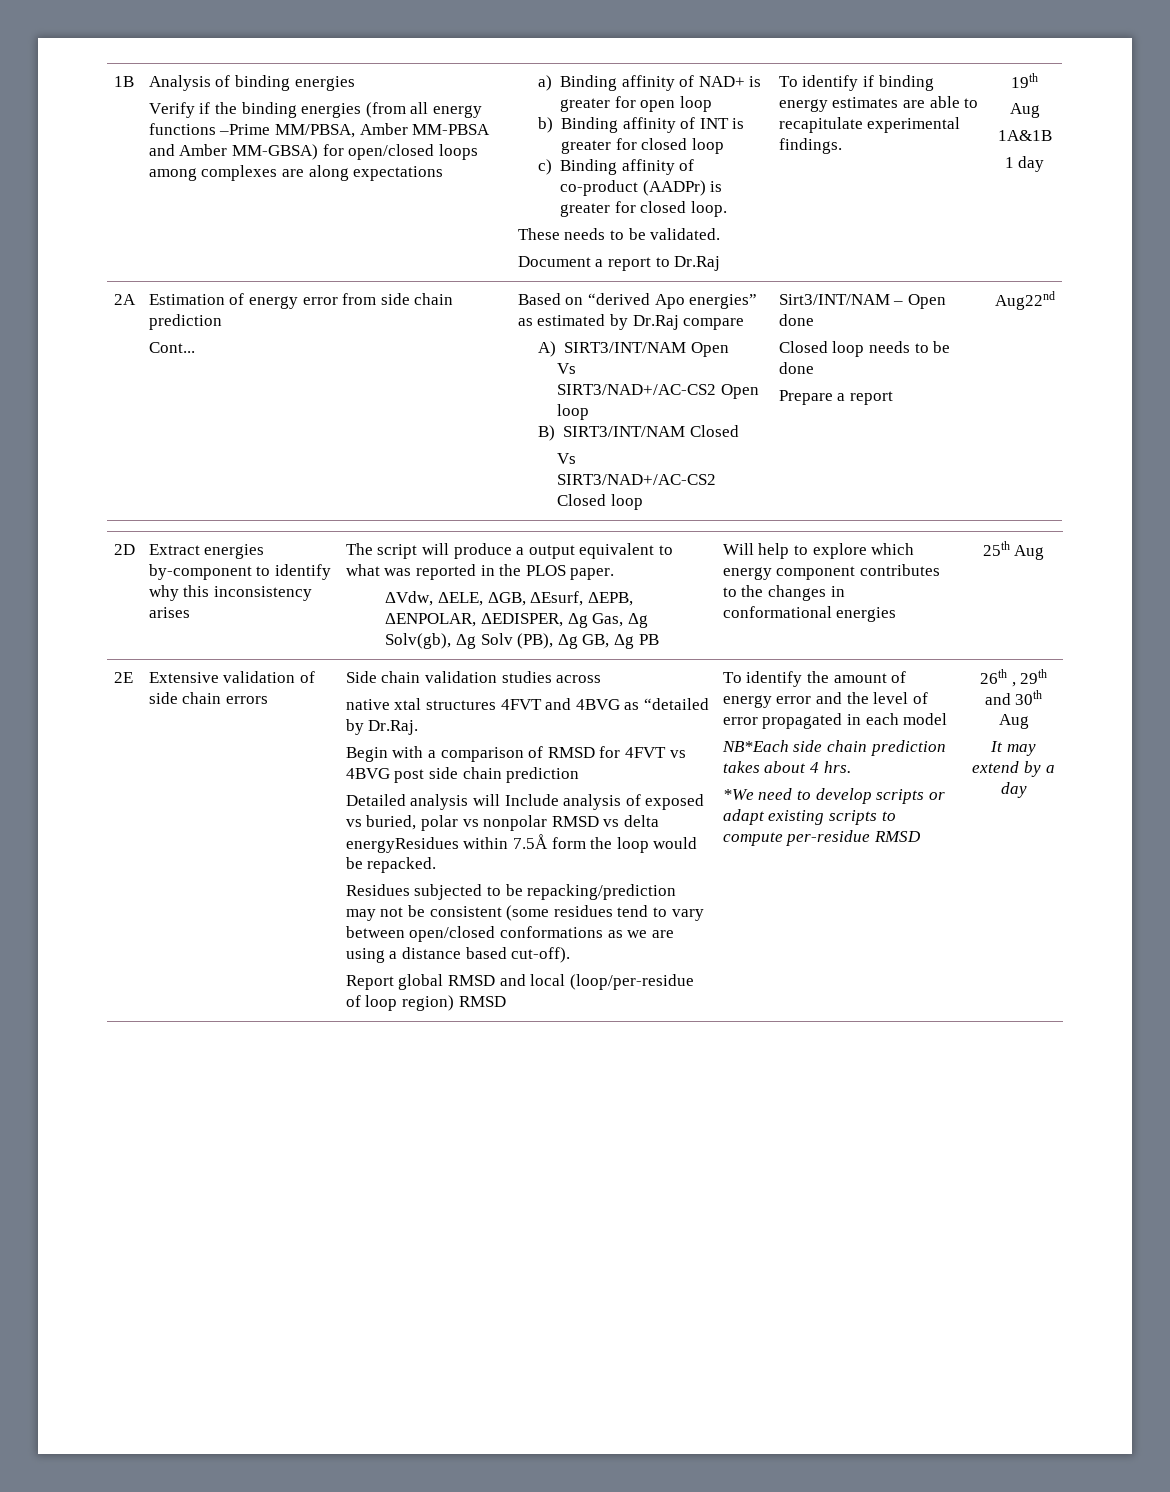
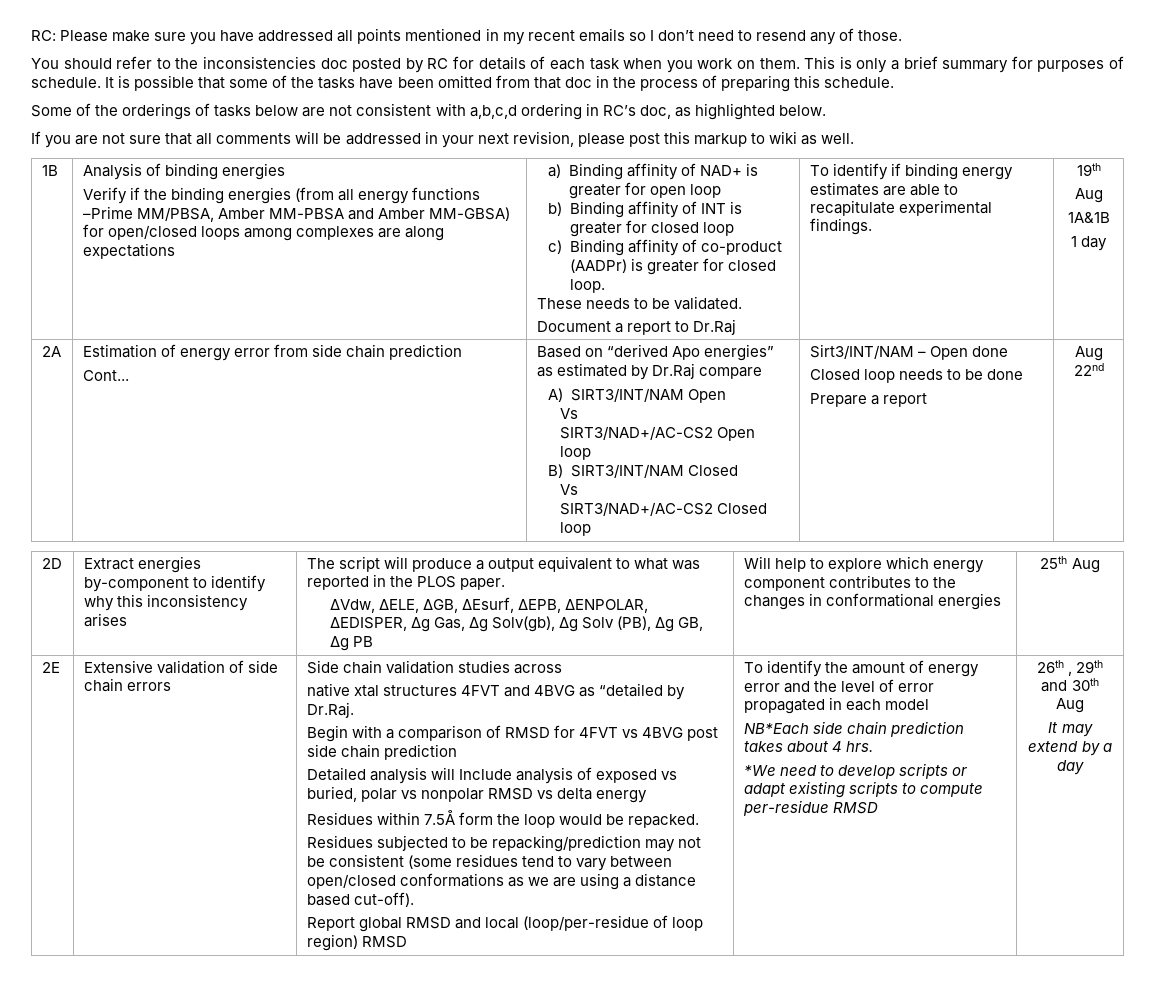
+ RC: Please make sure you have addressed all points mentioned in my recent emails so I don’t need to resend any of those.
+ You should refer to the inconsistencies doc posted by RC for details of each task when you work on them. This is only a brief summary for purposes of schedule. It is possible that some of the tasks have been omitted from that doc in the process of preparing this schedule.
+ Some of the orderings of tasks below are not consistent with a,b,c,d ordering in RC’s doc, as highlighted below.
+ If you are not sure that all comments will be addressed in your next revision, please post this markup to wiki as well.
- Aug22nd
+ Aug 22nd
- Detailed analysis will Include analysis of exposed vs buried, polar vs nonpolar RMSD vs delta energyResidues within 7.5Å form the loop would be repacked.
+ Detailed analysis will Include analysis of exposed vs buried, polar vs nonpolar RMSD vs delta energy
+ Residues within 7.5Å form the loop would be repacked.

